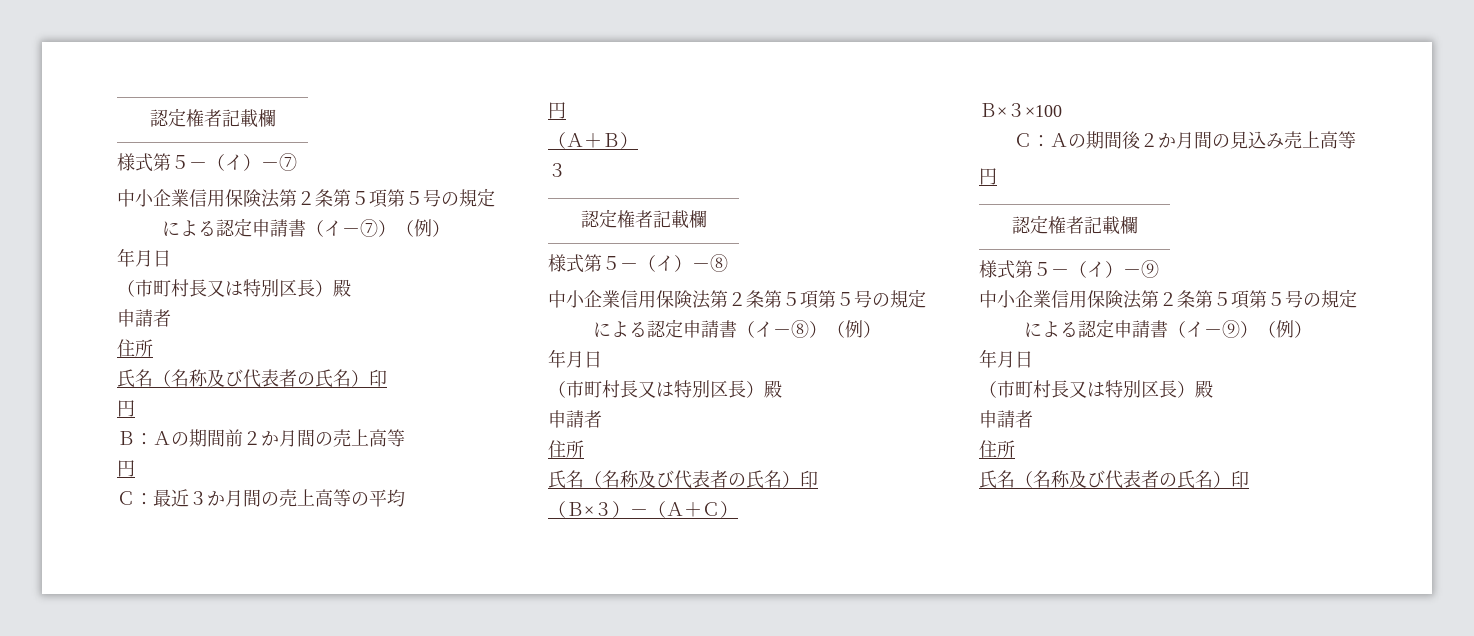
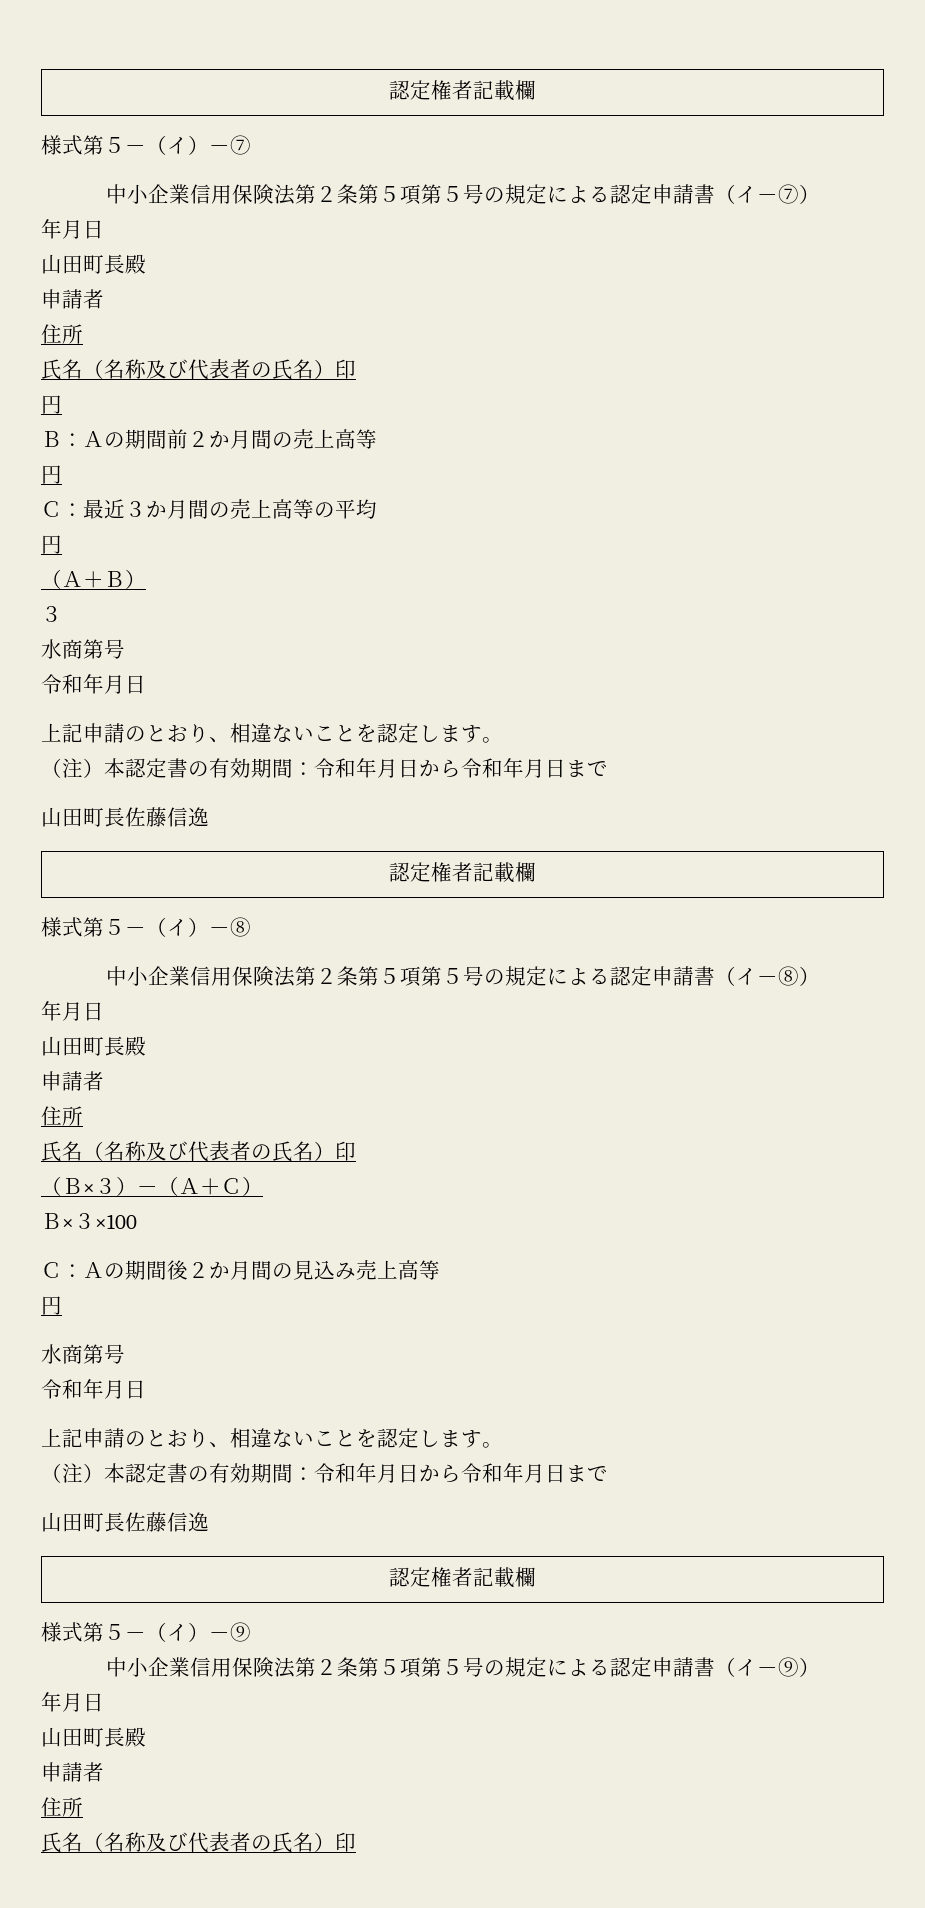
- 中小企業信用保険法第２条第５項第５号の規定による認定申請書（イ－⑦）（例）
+ 中小企業信用保険法第２条第５項第５号の規定による認定申請書（イ－⑦）
  年月日
- （市町村長又は特別区長）殿
+ 山田町長殿
  （Ａ＋Ｂ）
  ３
+ 水商第号
+ 令和年月日
+ 上記申請のとおり、相違ないことを認定します。
+ （注）本認定書の有効期間：令和年月日から令和年月日まで
+ 山田町長佐藤信逸
- 中小企業信用保険法第２条第５項第５号の規定による認定申請書（イ－⑧）（例）
+ 中小企業信用保険法第２条第５項第５号の規定による認定申請書（イ－⑧）
  年月日
- （市町村長又は特別区長）殿
+ 山田町長殿
  Ｃ：Ａの期間後２か月間の見込み売上高等
  円
+ 水商第号
+ 令和年月日
+ 上記申請のとおり、相違ないことを認定します。
+ （注）本認定書の有効期間：令和年月日から令和年月日まで
+ 山田町長佐藤信逸
- 中小企業信用保険法第２条第５項第５号の規定による認定申請書（イ－⑨）（例）
+ 中小企業信用保険法第２条第５項第５号の規定による認定申請書（イ－⑨）
  年月日
- （市町村長又は特別区長）殿
+ 山田町長殿

